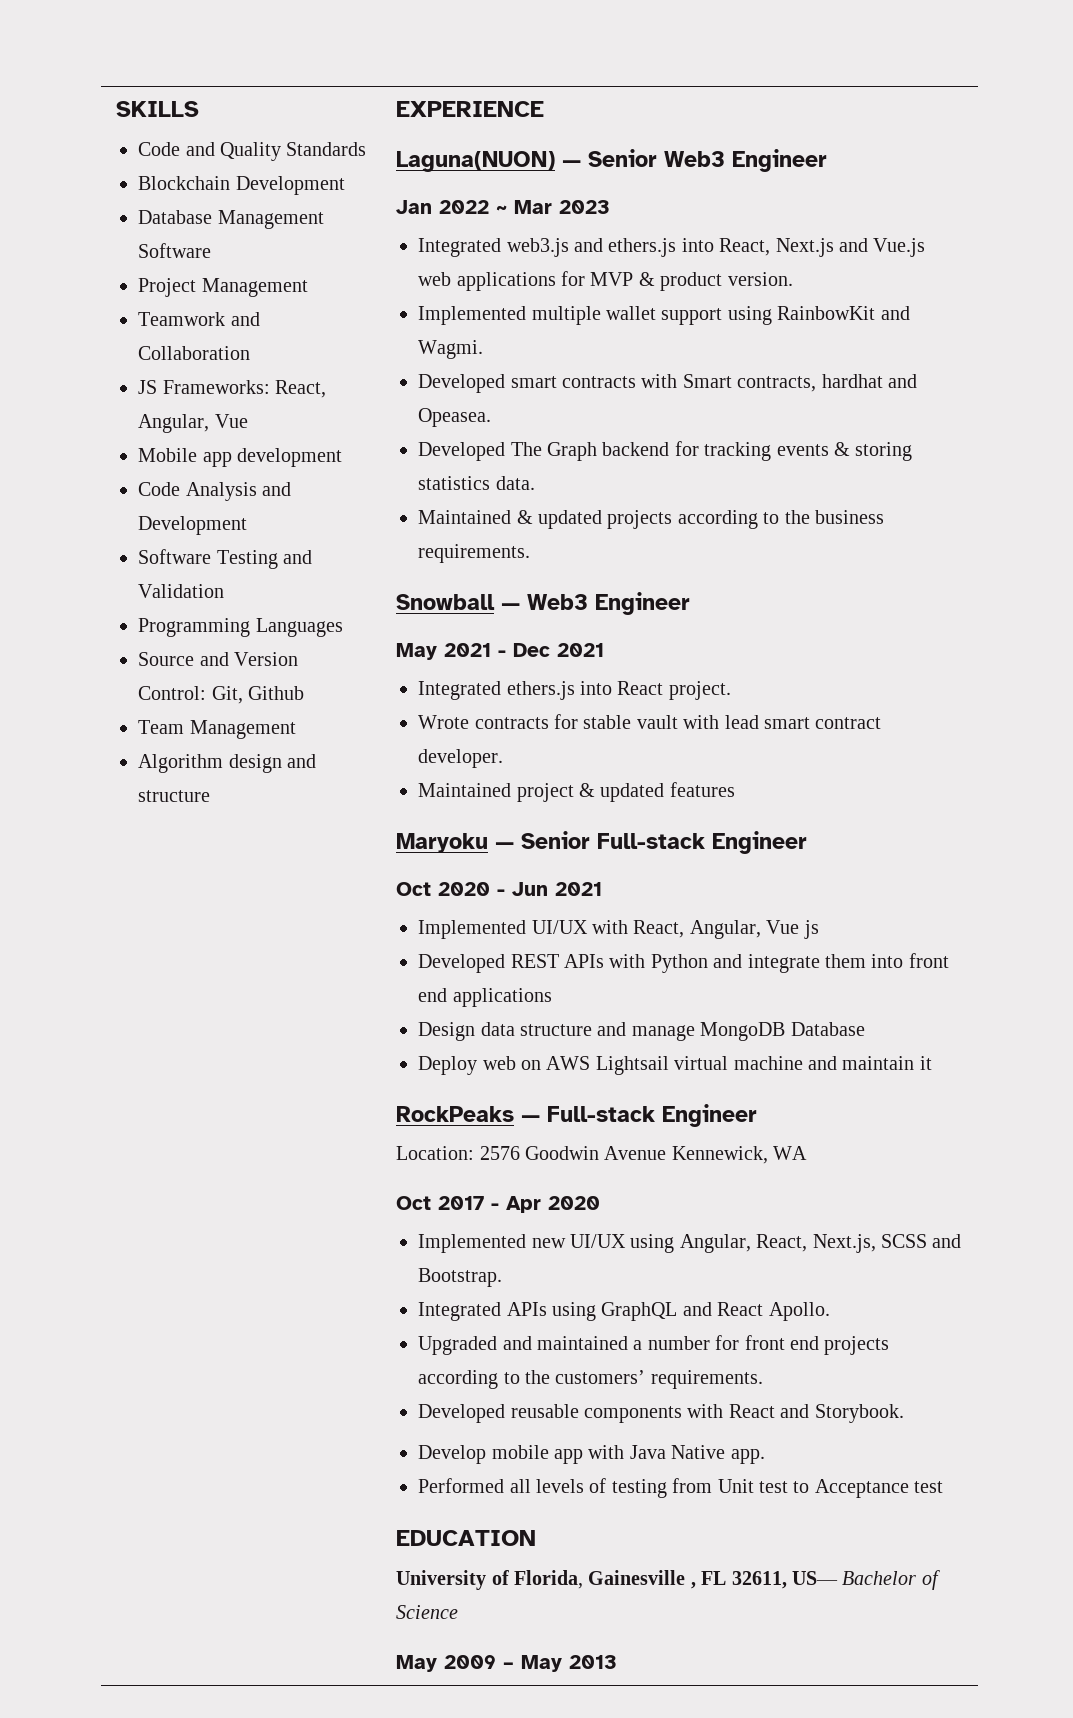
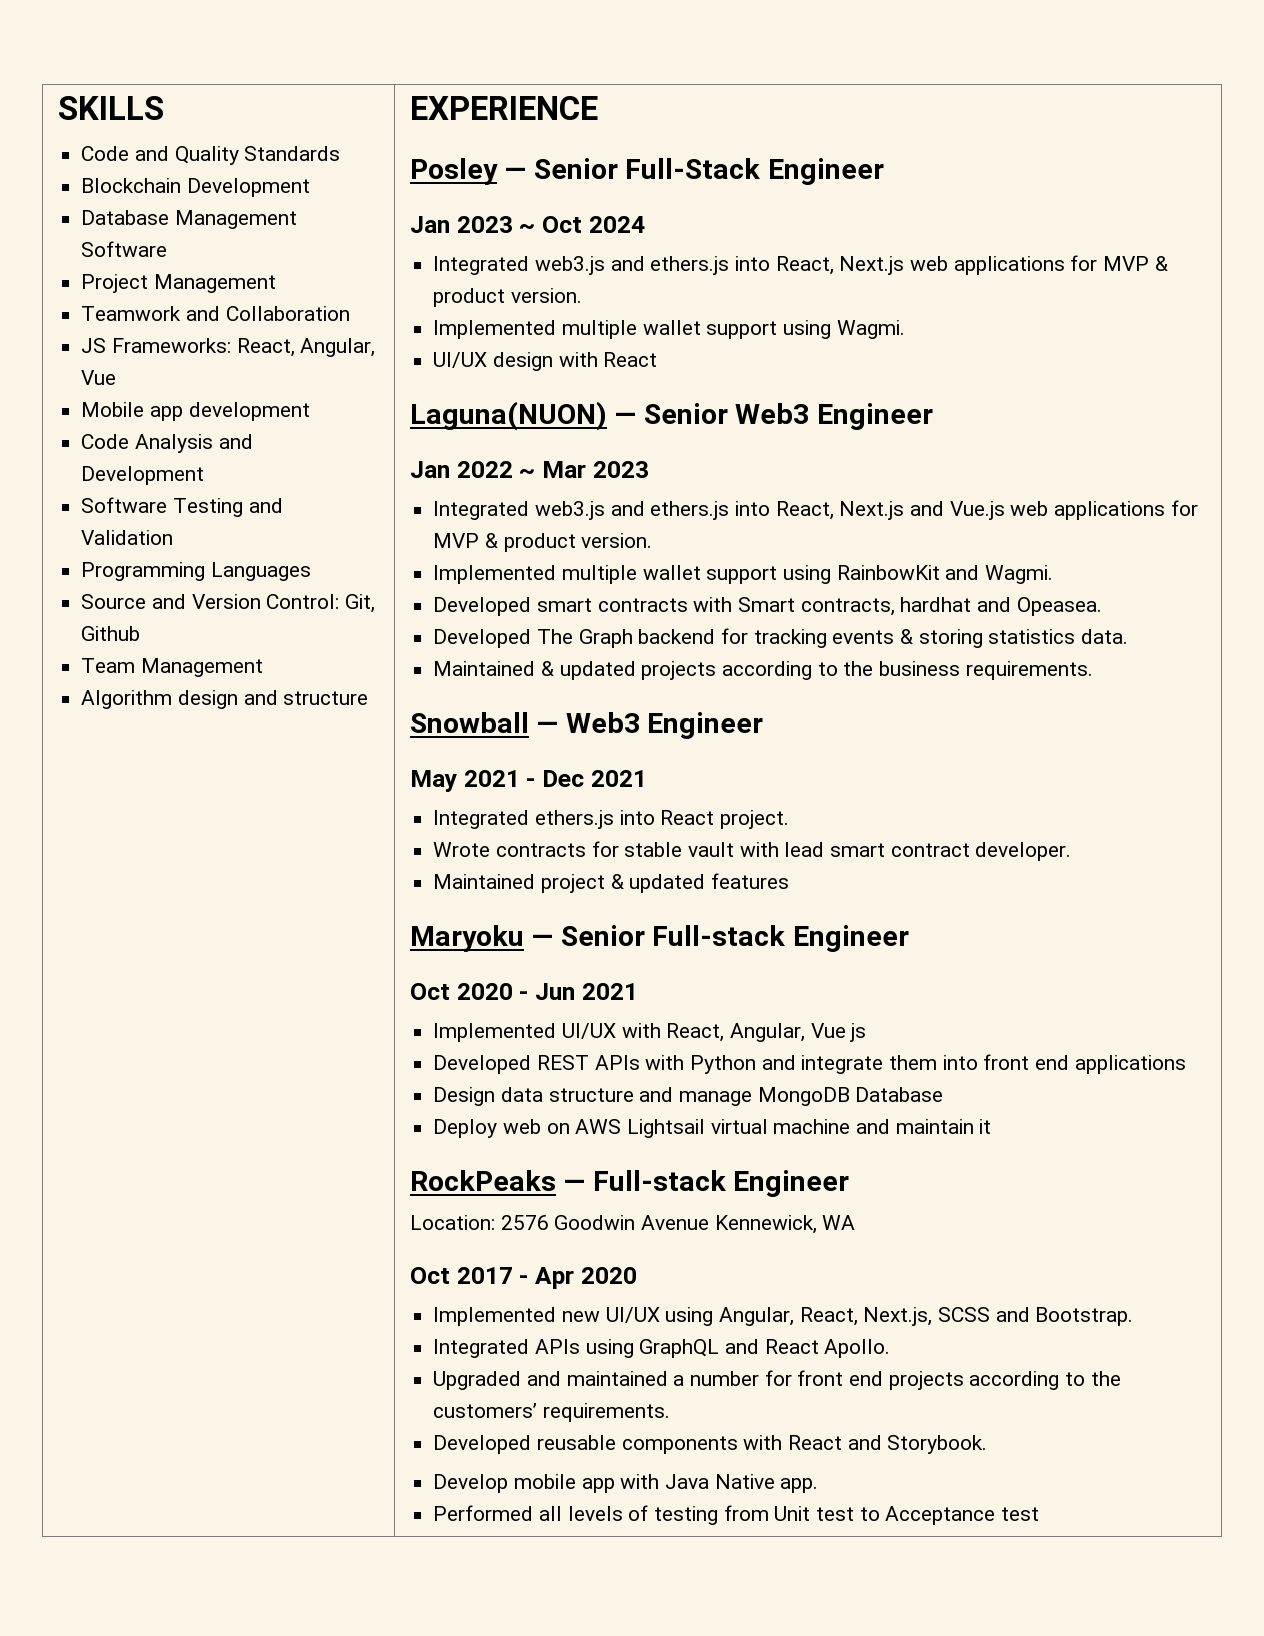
+ Posley — Senior Full-Stack Engineer
+ Jan 2023 ~ Oct 2024
+ Integrated web3.js and ethers.js into React, Next.js web applications for MVP & product version.
+ Implemented multiple wallet support using Wagmi.
+ UI/UX design with React
- EDUCATION
- University of Florida, Gainesville , FL 32611, US— Bachelor of Science
- May 2009 – May 2013

